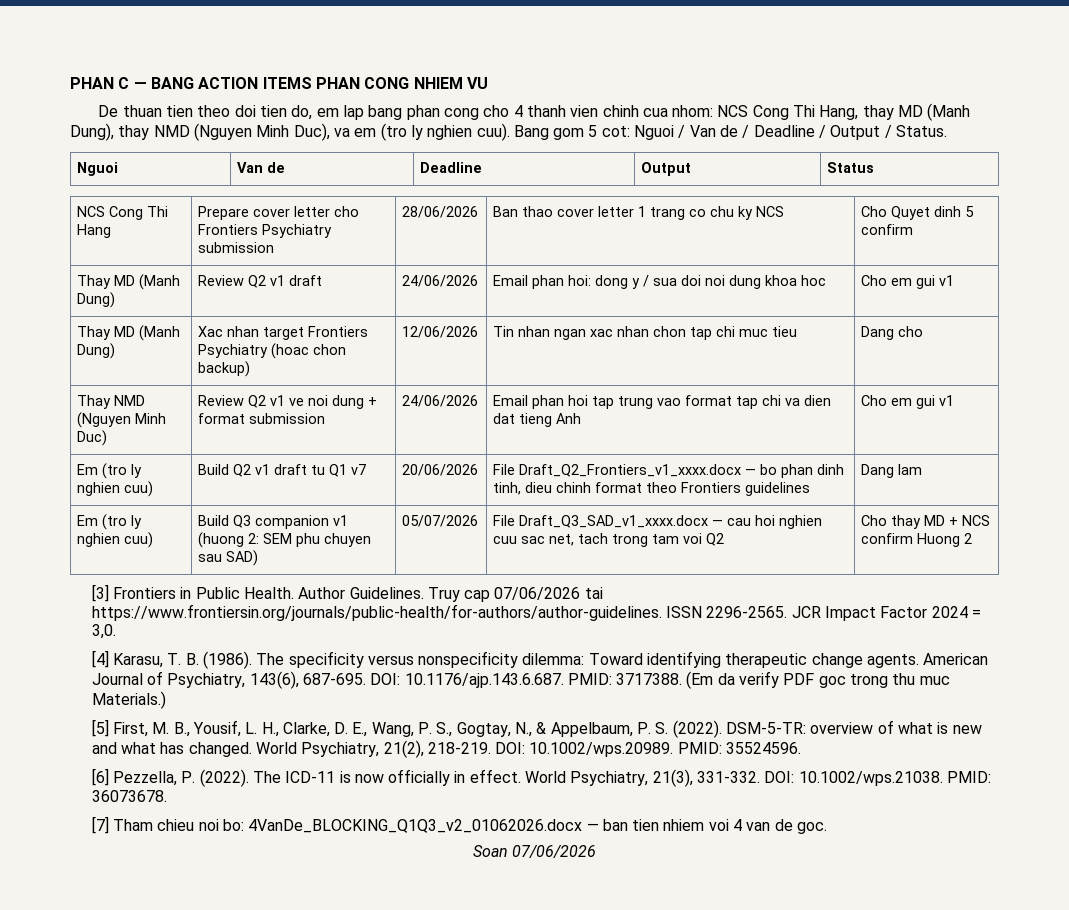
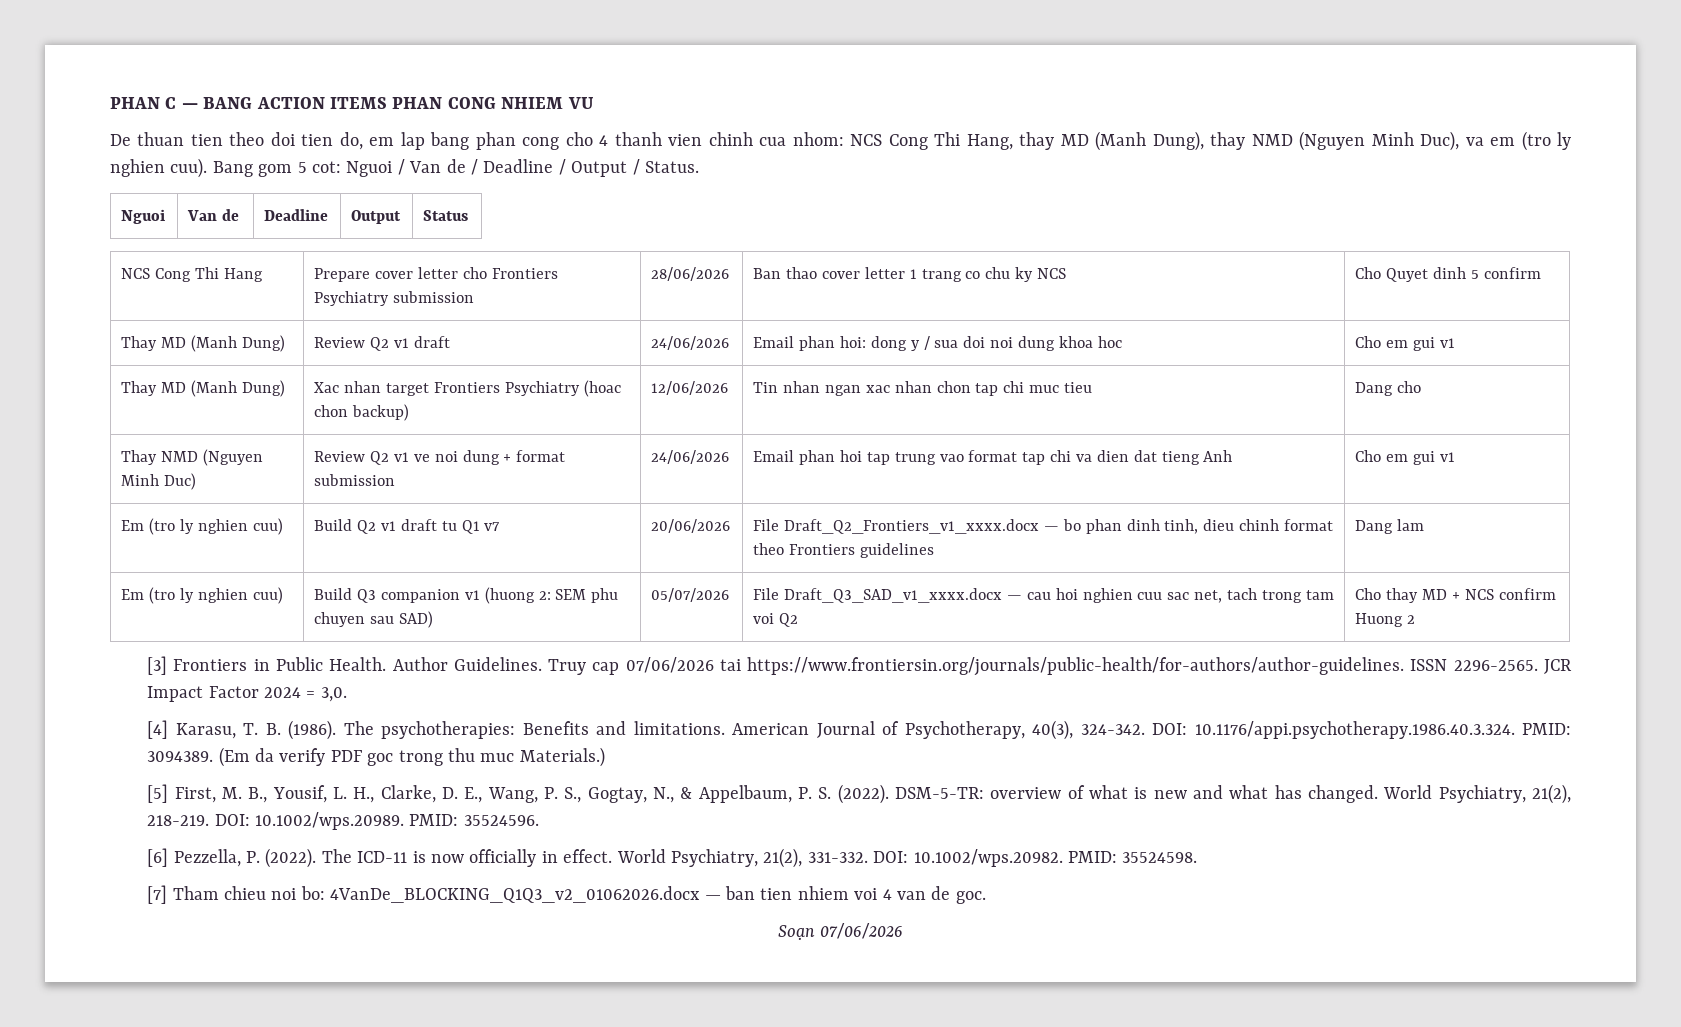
- The specificity versus nonspecificity dilemma: Toward identifying therapeutic change agents. American Journal of Psychiatry, 143(6), 687-695. DOI: 10.1176/ajp.143.6.687. PMID: 3717388.
+ The psychotherapies: Benefits and limitations. American Journal of Psychotherapy, 40(3), 324-342. DOI: 10.1176/appi.psychotherapy.1986.40.3.324. PMID: 3094389.
- World Psychiatry, 21(3), 331-332.
+ World Psychiatry, 21(2), 331-332.
- DOI: 10.1002/wps.21038. PMID: 36073678.
+ DOI: 10.1002/wps.20982. PMID: 35524598.
- Soan 07/06/2026
+ Soạn 07/06/2026

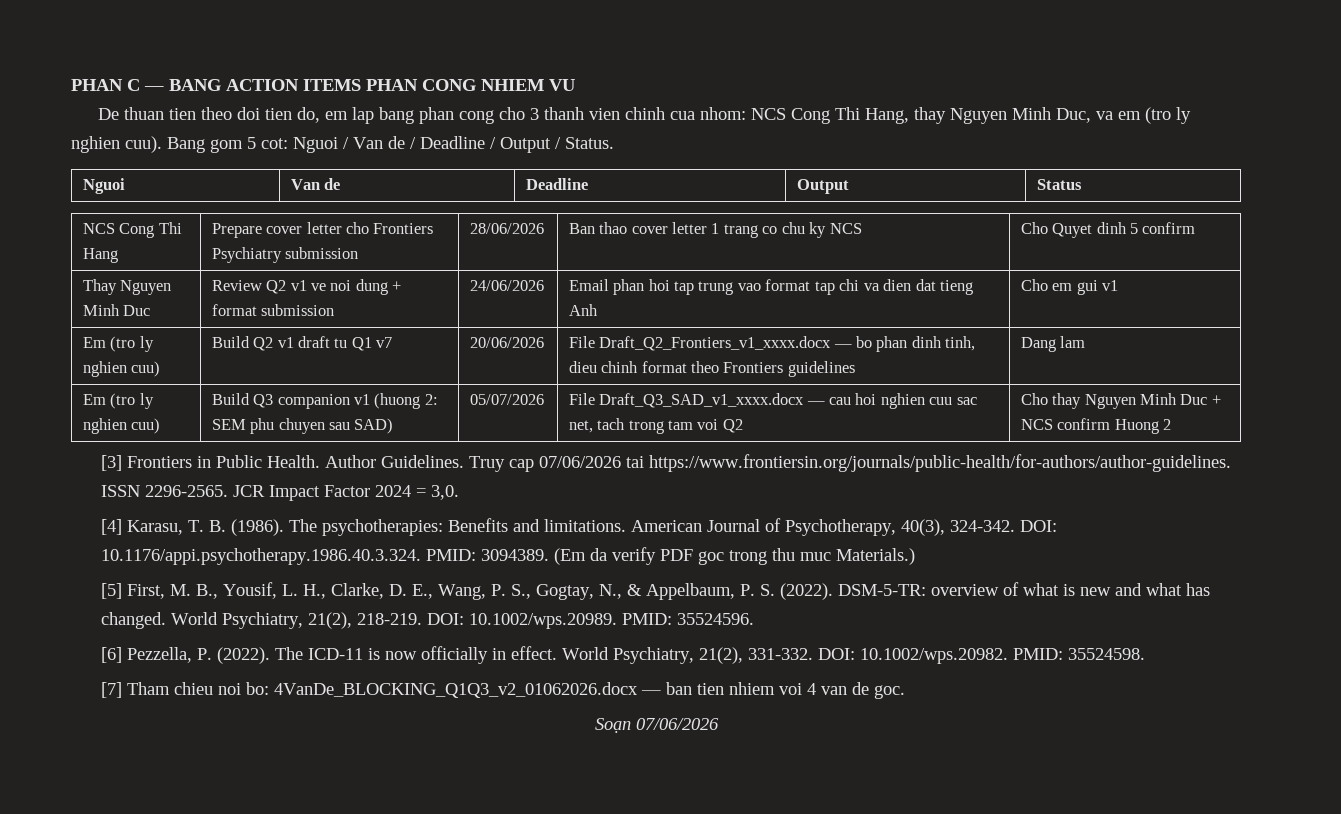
- De thuan tien theo doi tien do, em lap bang phan cong cho 4 thanh vien chinh cua nhom: NCS Cong Thi Hang, thay MD (Manh Dung), thay NMD (Nguyen Minh Duc), va em (tro ly nghien cuu).
+ De thuan tien theo doi tien do, em lap bang phan cong cho 3 thanh vien chinh cua nhom: NCS Cong Thi Hang, thay Nguyen Minh Duc, va em (tro ly nghien cuu).
- Thay MD (Manh Dung) | Review Q2 v1 draft | 24/06/2026 | Email phan hoi: dong y / sua doi noi dung khoa hoc | Cho em gui v1
- Thay MD (Manh Dung) | Xac nhan target Frontiers Psychiatry (hoac chon backup) | 12/06/2026 | Tin nhan ngan xac nhan chon tap chi muc tieu | Dang cho
- Thay NMD (Nguyen Minh Duc) | Review Q2 v1 ve noi dung + format submission | 24/06/2026 | Email phan hoi tap trung vao format tap chi va dien dat tieng Anh | Cho em gui v1
+ Thay Nguyen Minh Duc | Review Q2 v1 ve noi dung + format submission | 24/06/2026 | Email phan hoi tap trung vao format tap chi va dien dat tieng Anh | Cho em gui v1
- Cho thay MD + NCS confirm Huong 2
+ Cho thay Nguyen Minh Duc + NCS confirm Huong 2

